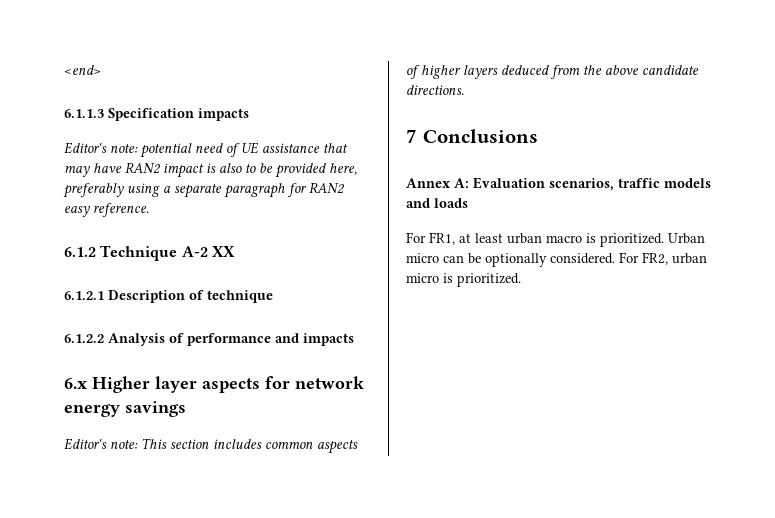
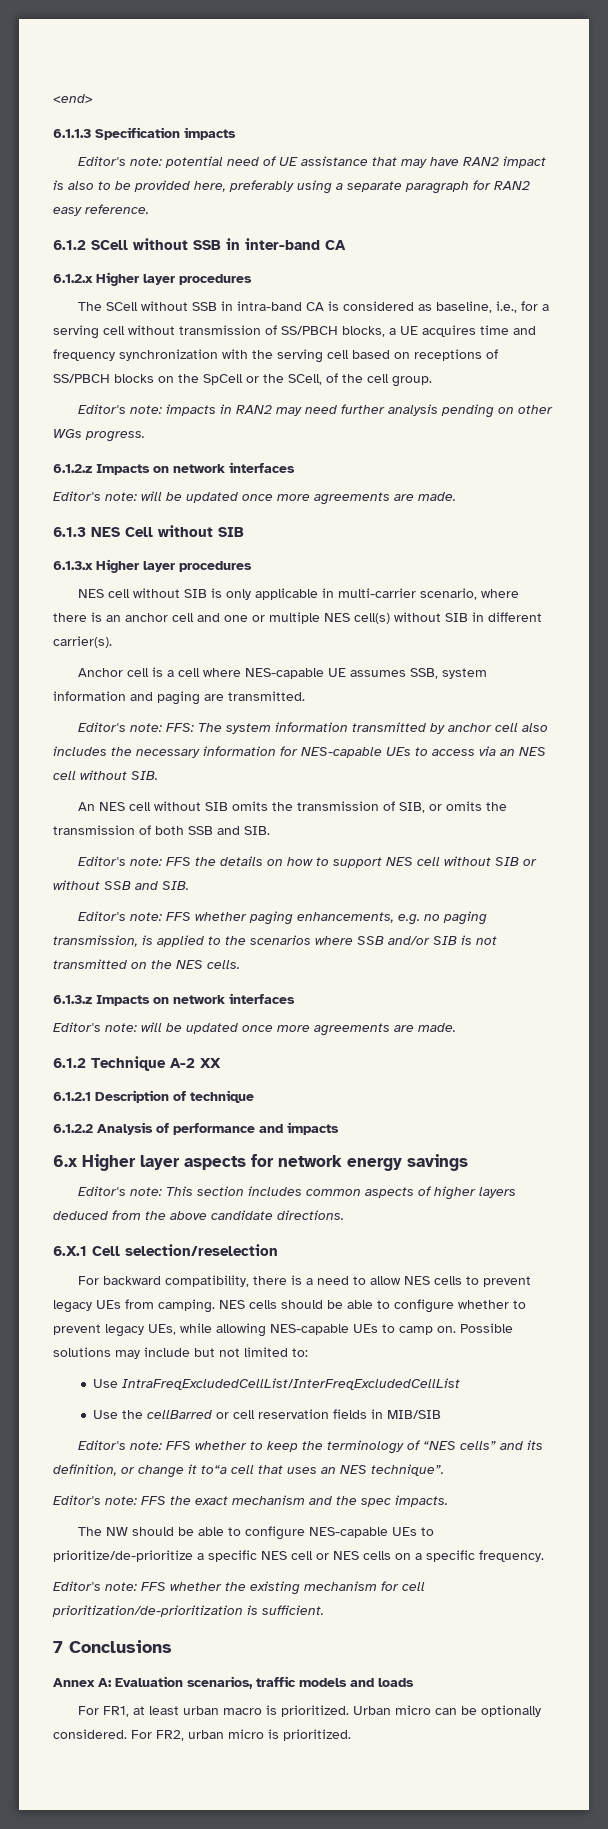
+ 6.1.2 SCell without SSB in inter-band CA
+ 6.1.2.x Higher layer procedures
+ The SCell without SSB in intra-band CA is considered as baseline, i.e., for a serving cell without transmission of SS/PBCH blocks, a UE acquires time and frequency synchronization with the serving cell based on receptions of SS/PBCH blocks on the SpCell or the SCell, of the cell group.
+ Editor's note: impacts in RAN2 may need further analysis pending on other WGs progress.
+ 6.1.2.z Impacts on network interfaces
+ Editor's note: will be updated once more agreements are made.
+ 6.1.3 NES Cell without SIB
+ 6.1.3.x Higher layer procedures
+ NES cell without SIB is only applicable in multi-carrier scenario, where there is an anchor cell and one or multiple NES cell(s) without SIB in different carrier(s).
+ Anchor cell is a cell where NES-capable UE assumes SSB, system information and paging are transmitted.
+ Editor's note: FFS: The system information transmitted by anchor cell also includes the necessary information for NES-capable UEs to access via an NES cell without SIB.
+ An NES cell without SIB omits the transmission of SIB, or omits the transmission of both SSB and SIB.
+ Editor's note: FFS the details on how to support NES cell without SIB or without SSB and SIB.
+ Editor's note: FFS whether paging enhancements, e.g. no paging transmission, is applied to the scenarios where SSB and/or SIB is not transmitted on the NES cells.
+ 6.1.3.z Impacts on network interfaces
+ Editor's note: will be updated once more agreements are made.
+ 6.X.1 Cell selection/reselection
+ For backward compatibility, there is a need to allow NES cells to prevent legacy UEs from camping. NES cells should be able to configure whether to prevent legacy UEs, while allowing NES-capable UEs to camp on. Possible solutions may include but not limited to:
+ Use IntraFreqExcludedCellList/InterFreqExcludedCellList
+ Use the cellBarred or cell reservation fields in MIB/SIB
+ Editor's note: FFS whether to keep the terminology of “NES cells” and its definition, or change it to“a cell that uses an NES technique”.
+ Editor's note: FFS the exact mechanism and the spec impacts.
+ The NW should be able to configure NES-capable UEs to prioritize/de-prioritize a specific NES cell or NES cells on a specific frequency.
+ Editor's note: FFS whether the existing mechanism for cell prioritization/de-prioritization is sufficient.

